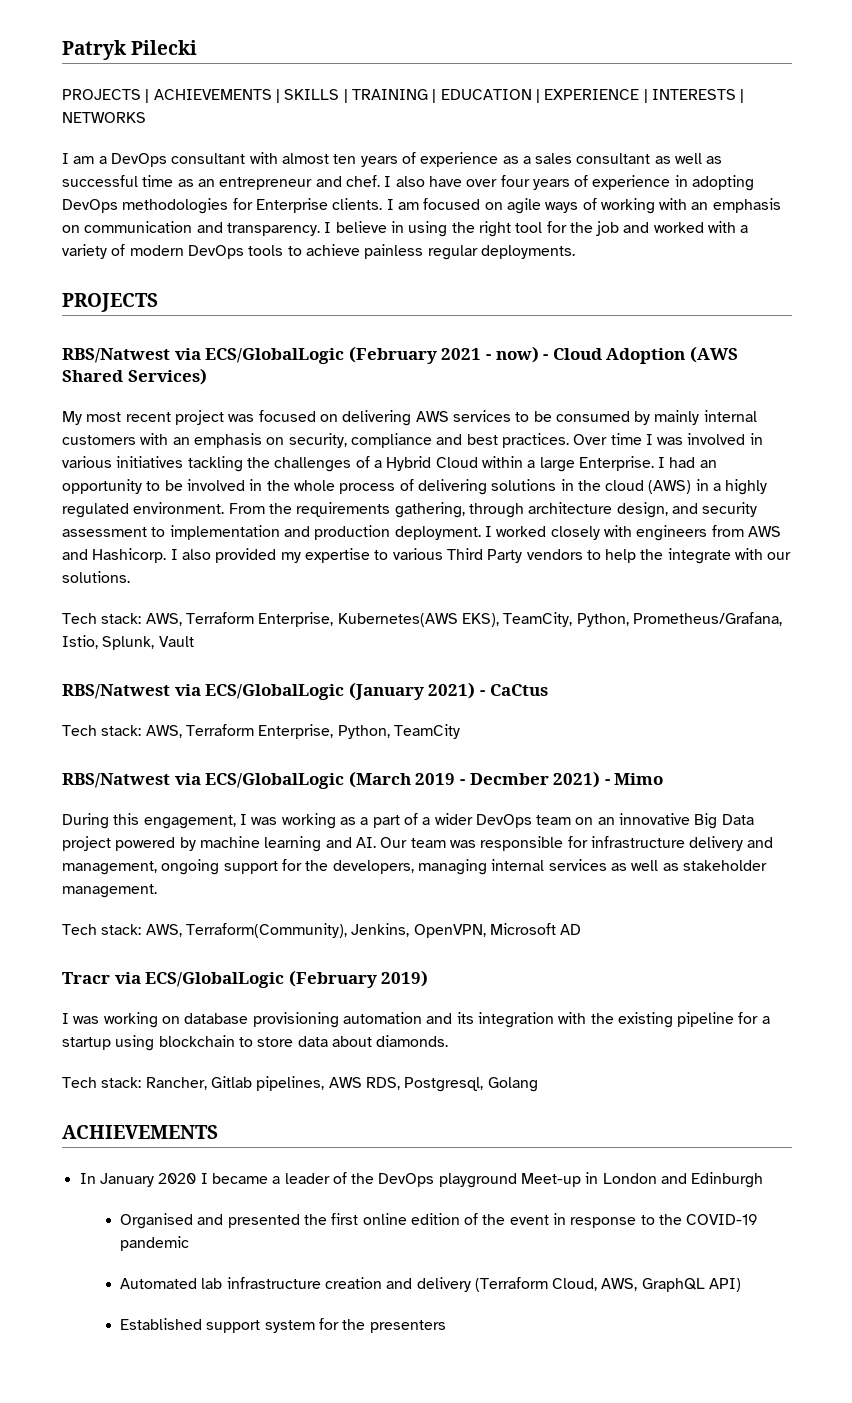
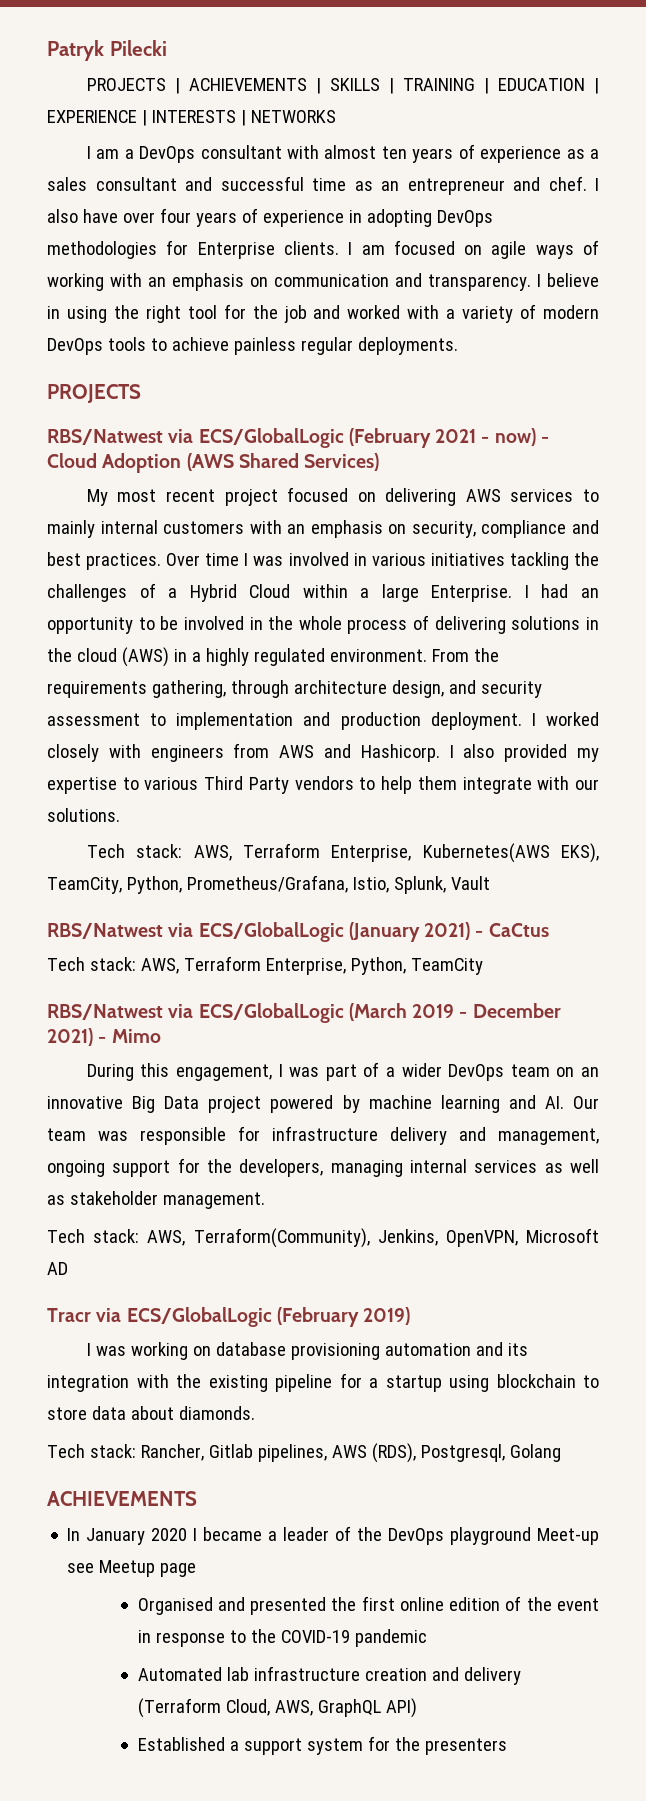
- I am a DevOps consultant with almost ten years of experience as a sales consultant as well as successful time as an entrepreneur and chef.
+ I am a DevOps consultant with almost ten years of experience as a sales consultant and successful time as an entrepreneur and chef.
- My most recent project was focused on delivering AWS services to be consumed by mainly internal customers with an emphasis on security, compliance and best practices.
+ My most recent project focused on delivering AWS services to mainly internal customers with an emphasis on security, compliance and best practices.
- I also provided my expertise to various Third Party vendors to help the integrate with our solutions.
+ I also provided my expertise to various Third Party vendors to help them integrate with our solutions.
- RBS/Natwest via ECS/GlobalLogic (March 2019 - Decmber 2021) - Mimo
+ RBS/Natwest via ECS/GlobalLogic (March 2019 - December 2021) - Mimo
- During this engagement, I was working as a part of a wider DevOps team on an innovative Big Data project powered by machine learning and AI. Our team was responsible for infrastructure delivery and management, ongoing support for the developers, managing internal services as well as stakeholder management.
+ During this engagement, I was part of a wider DevOps team on an innovative Big Data project powered by machine learning and AI. Our team was responsible for infrastructure delivery and management, ongoing support for the developers, managing internal services as well as stakeholder management.
- Tech stack: Rancher, Gitlab pipelines, AWS RDS, Postgresql, Golang
+ Tech stack: Rancher, Gitlab pipelines, AWS (RDS), Postgresql, Golang
- In January 2020 I became a leader of the DevOps playground Meet-up in London and Edinburgh
+ In January 2020 I became a leader of the DevOps playground Meet-up see Meetup page
- Established support system for the presenters
+ Established a support system for the presenters

